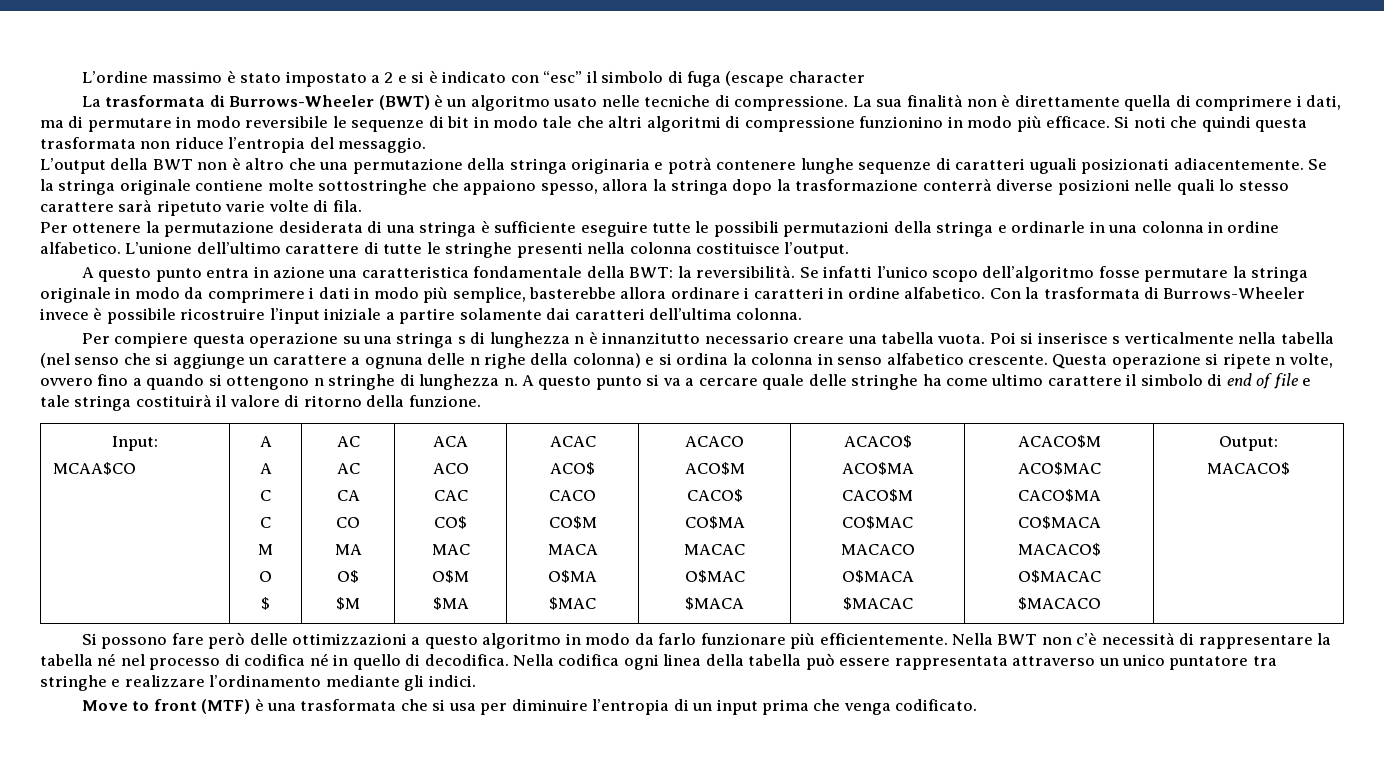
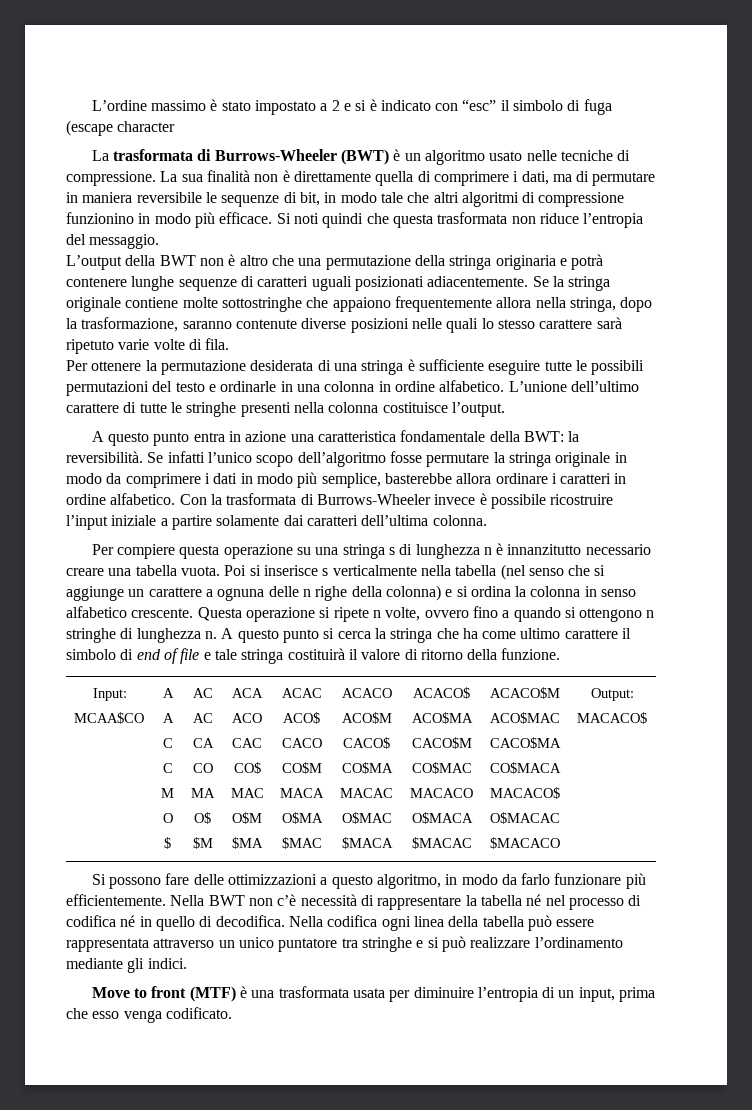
- La sua finalità non è direttamente quella di comprimere i dati, ma di permutare in modo reversibile le sequenze di bit in modo tale che altri algoritmi di compressione funzionino in modo più efficace.
+ La sua finalità non è direttamente quella di comprimere i dati, ma di permutare in maniera reversibile le sequenze di bit, in modo tale che altri algoritmi di compressione funzionino in modo più efficace.
- Si noti che quindi questa trasformata non riduce l’entropia del messaggio.
+ Si noti quindi che questa trasformata non riduce l’entropia del messaggio.
- Se la stringa originale contiene molte sottostringhe che appaiono spesso, allora la stringa dopo la trasformazione conterrà diverse posizioni nelle quali lo stesso carattere sarà ripetuto varie volte di fila.
+ Se la stringa originale contiene molte sottostringhe che appaiono frequentemente allora nella stringa, dopo la trasformazione, saranno contenute diverse posizioni nelle quali lo stesso carattere sarà ripetuto varie volte di fila.
- Per ottenere la permutazione desiderata di una stringa è sufficiente eseguire tutte le possibili permutazioni della stringa e ordinarle in una colonna in ordine alfabetico.
+ Per ottenere la permutazione desiderata di una stringa è sufficiente eseguire tutte le possibili permutazioni del testo e ordinarle in una colonna in ordine alfabetico.
- A questo punto si va a cercare quale delle stringhe ha come ultimo carattere il simbolo di end of file e tale stringa costituirà il valore di ritorno della funzione.
+ A questo punto si cerca la stringa che ha come ultimo carattere il simbolo di end of file e tale stringa costituirà il valore di ritorno della funzione.
- Si possono fare però delle ottimizzazioni a questo algoritmo in modo da farlo funzionare più efficientemente.
+ Si possono fare delle ottimizzazioni a questo algoritmo, in modo da farlo funzionare più efficientemente.
- Nella codifica ogni linea della tabella può essere rappresentata attraverso un unico puntatore tra stringhe e realizzare l’ordinamento mediante gli indici.
+ Nella codifica ogni linea della tabella può essere rappresentata attraverso un unico puntatore tra stringhe e si può realizzare l’ordinamento mediante gli indici.
- Move to front (MTF) è una trasformata che si usa per diminuire l’entropia di un input prima che venga codificato.
+ Move to front (MTF) è una trasformata usata per diminuire l’entropia di un input, prima che esso venga codificato.

